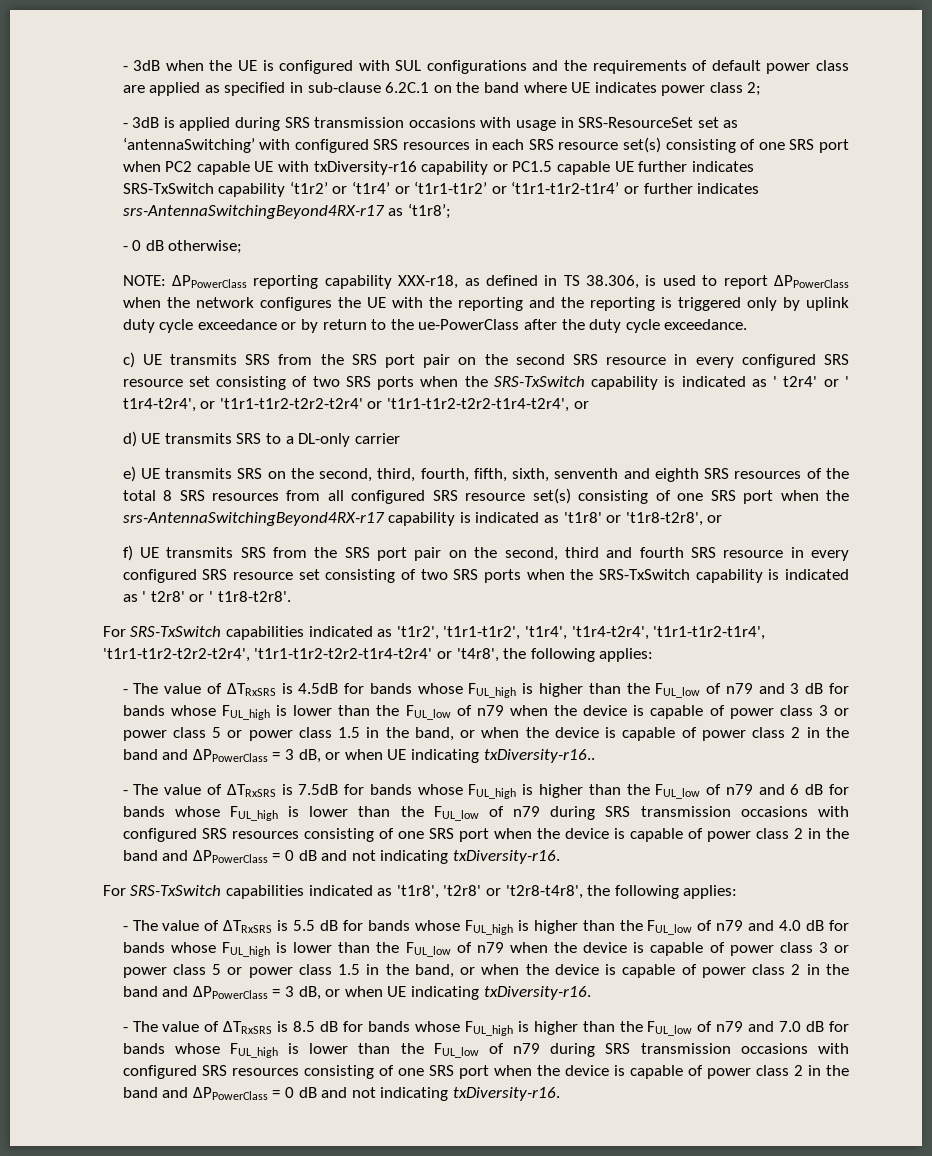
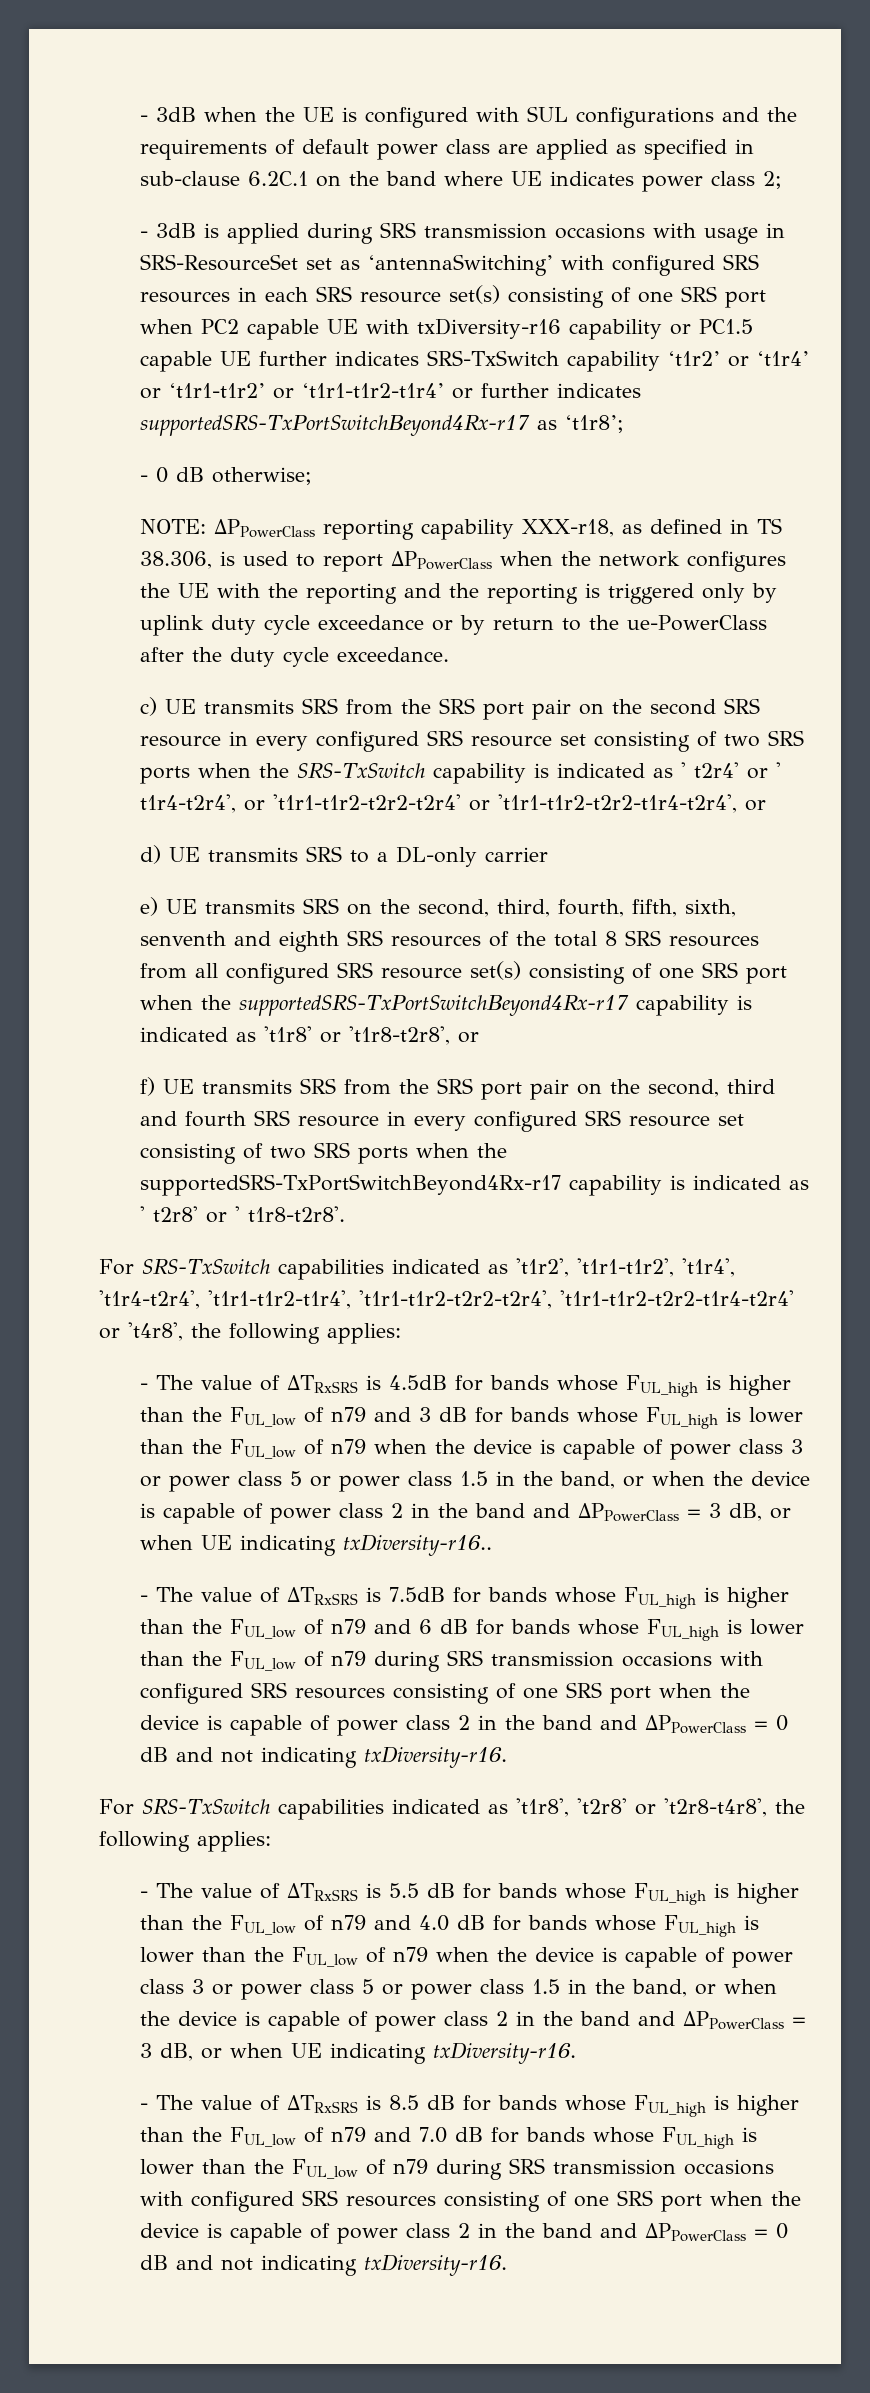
- - 3dB is applied during SRS transmission occasions with usage in SRS-ResourceSet set as ‘antennaSwitching’ with configured SRS resources in each SRS resource set(s) consisting of one SRS port when PC2 capable UE with txDiversity-r16 capability or PC1.5 capable UE further indicates SRS-TxSwitch capability ‘t1r2’ or ‘t1r4’ or ‘t1r1-t1r2’ or ‘t1r1-t1r2-t1r4’ or further indicates srs-AntennaSwitchingBeyond4RX-r17 as ‘t1r8’;
+ - 3dB is applied during SRS transmission occasions with usage in SRS-ResourceSet set as ‘antennaSwitching’ with configured SRS resources in each SRS resource set(s) consisting of one SRS port when PC2 capable UE with txDiversity-r16 capability or PC1.5 capable UE further indicates SRS-TxSwitch capability ‘t1r2’ or ‘t1r4’ or ‘t1r1-t1r2’ or ‘t1r1-t1r2-t1r4’ or further indicates supportedSRS-TxPortSwitchBeyond4Rx-r17 as ‘t1r8’;
- e) UE transmits SRS on the second, third, fourth, fifth, sixth, senventh and eighth SRS resources of the total 8 SRS resources from all configured SRS resource set(s) consisting of one SRS port when the srs-AntennaSwitchingBeyond4RX-r17 capability is indicated as 't1r8' or 't1r8-t2r8', or
+ e) UE transmits SRS on the second, third, fourth, fifth, sixth, senventh and eighth SRS resources of the total 8 SRS resources from all configured SRS resource set(s) consisting of one SRS port when the supportedSRS-TxPortSwitchBeyond4Rx-r17 capability is indicated as 't1r8' or 't1r8-t2r8', or
- f) UE transmits SRS from the SRS port pair on the second, third and fourth SRS resource in every configured SRS resource set consisting of two SRS ports when the SRS-TxSwitch capability is indicated as ' t2r8' or ' t1r8-t2r8'.
+ f) UE transmits SRS from the SRS port pair on the second, third and fourth SRS resource in every configured SRS resource set consisting of two SRS ports when the supportedSRS-TxPortSwitchBeyond4Rx-r17 capability is indicated as ' t2r8' or ' t1r8-t2r8'.

